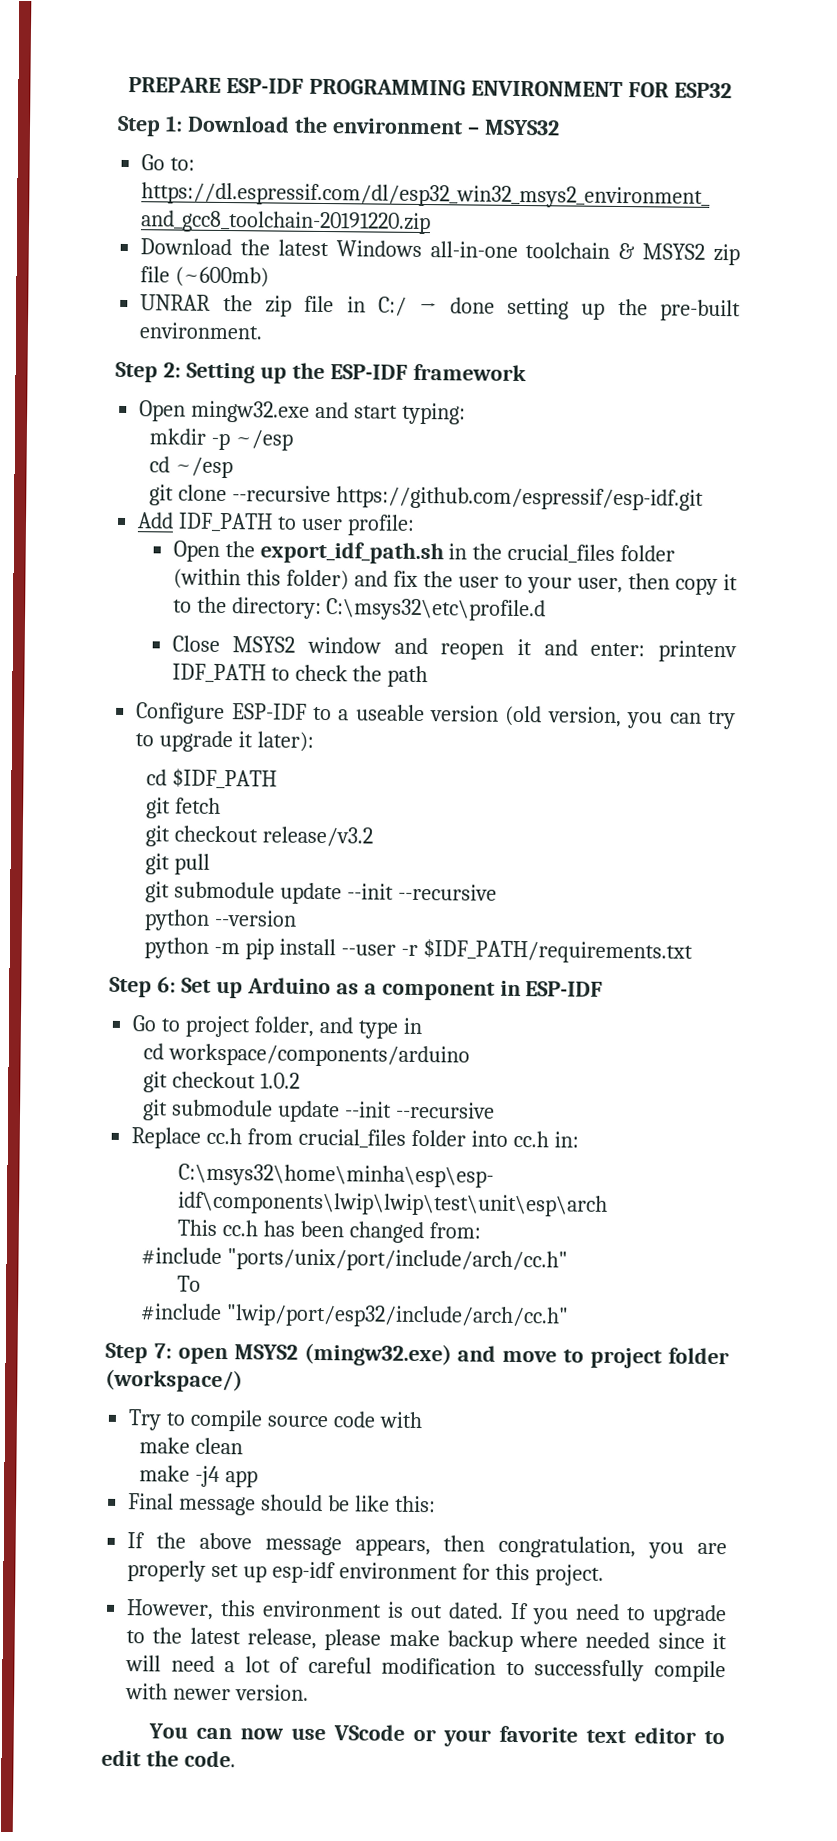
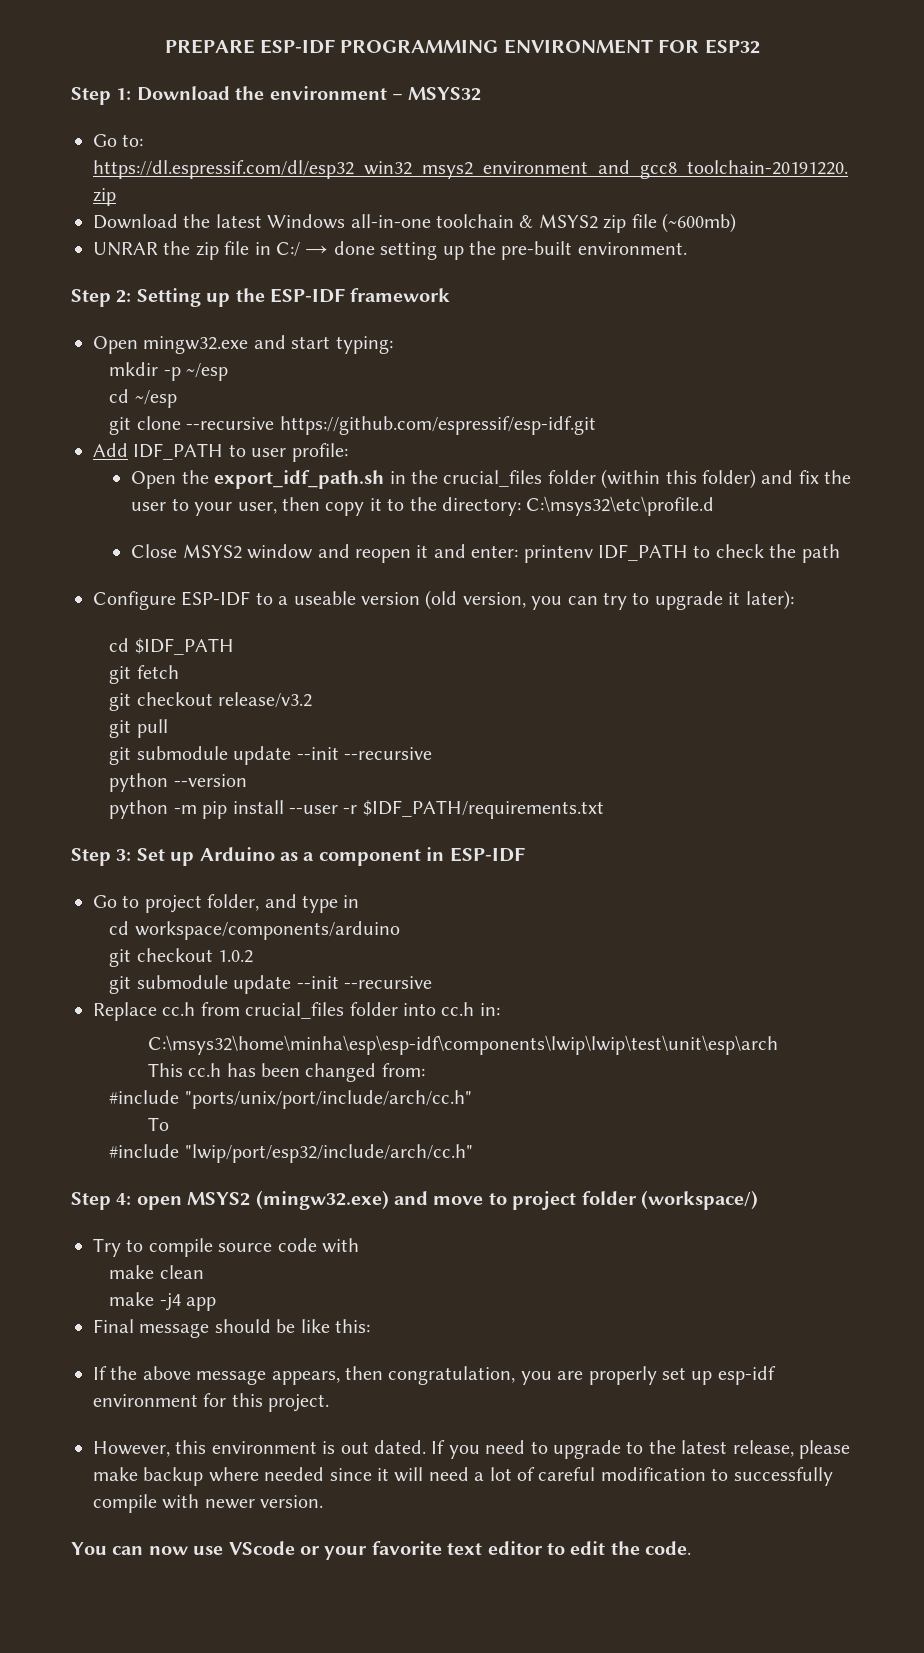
- Step 6: Set up Arduino as a component in ESP-IDF
+ Step 3: Set up Arduino as a component in ESP-IDF
- Step 7: open MSYS2 (mingw32.exe) and move to project folder (workspace/)
+ Step 4: open MSYS2 (mingw32.exe) and move to project folder (workspace/)

